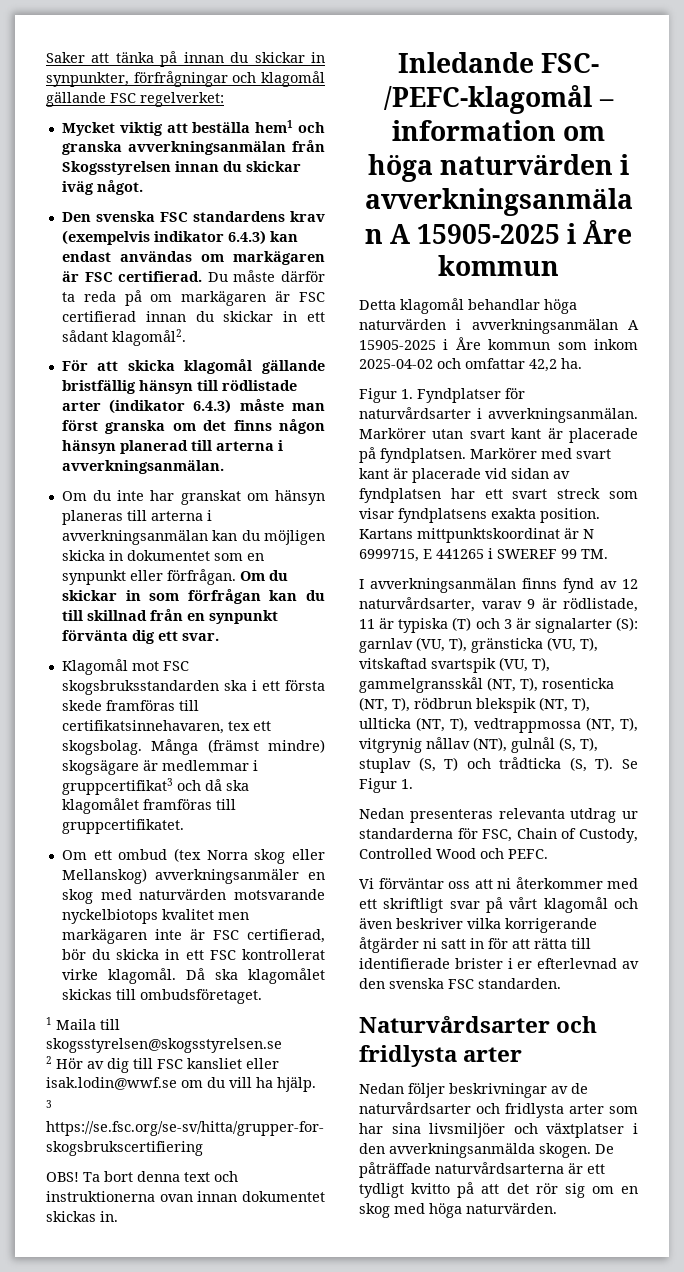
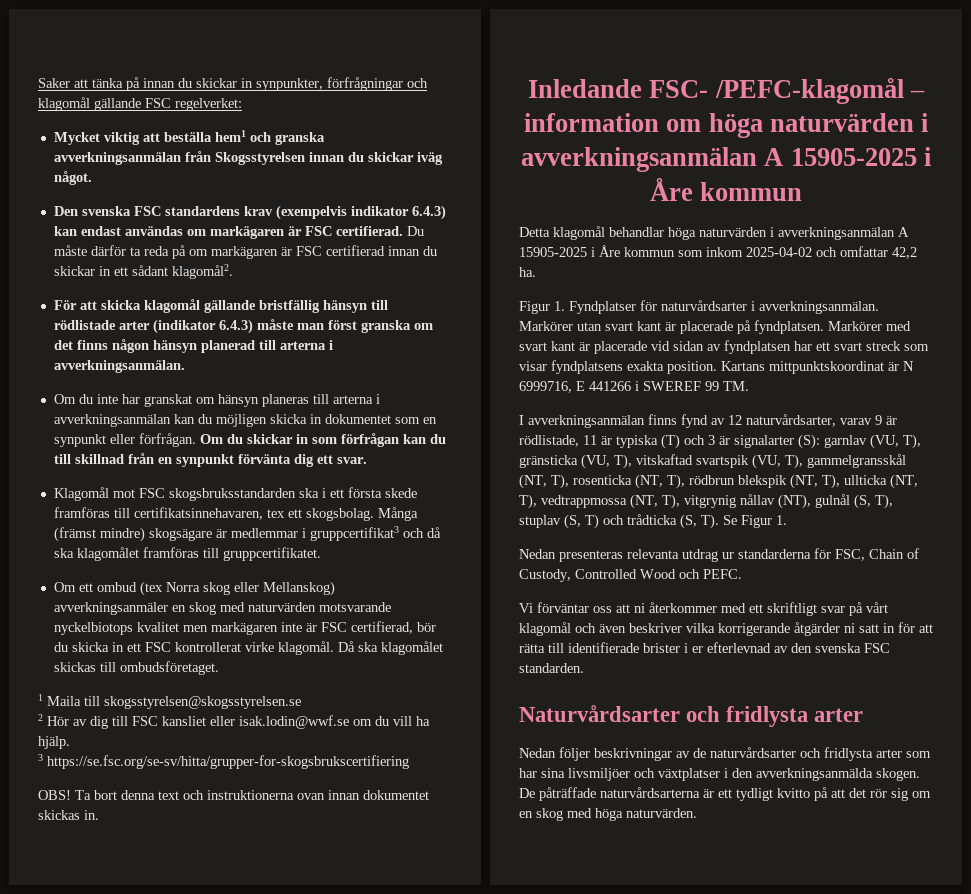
- Kartans mittpunktskoordinat är N 6999715, E 441265 i SWEREF 99 TM.
+ Kartans mittpunktskoordinat är N 6999716, E 441266 i SWEREF 99 TM.

